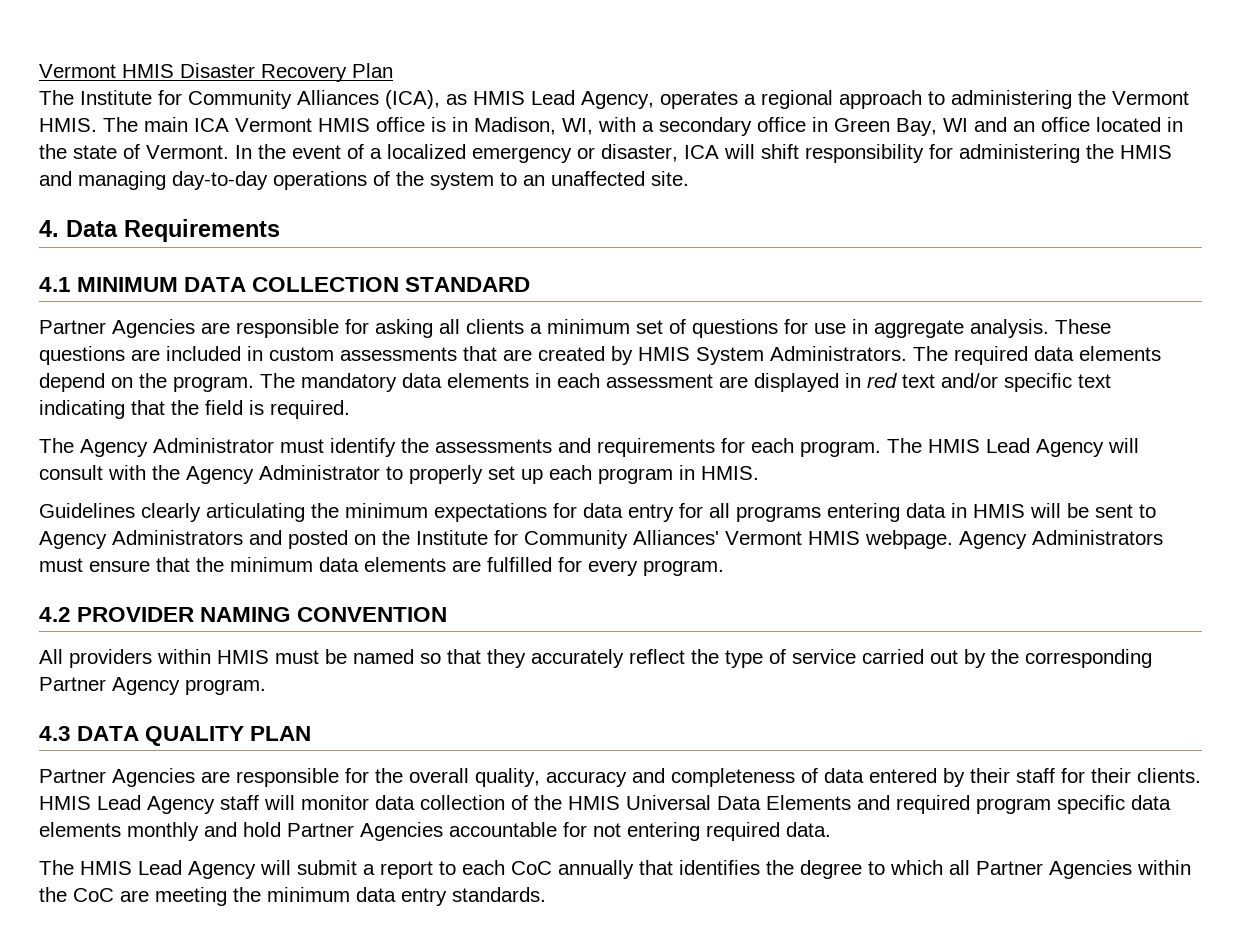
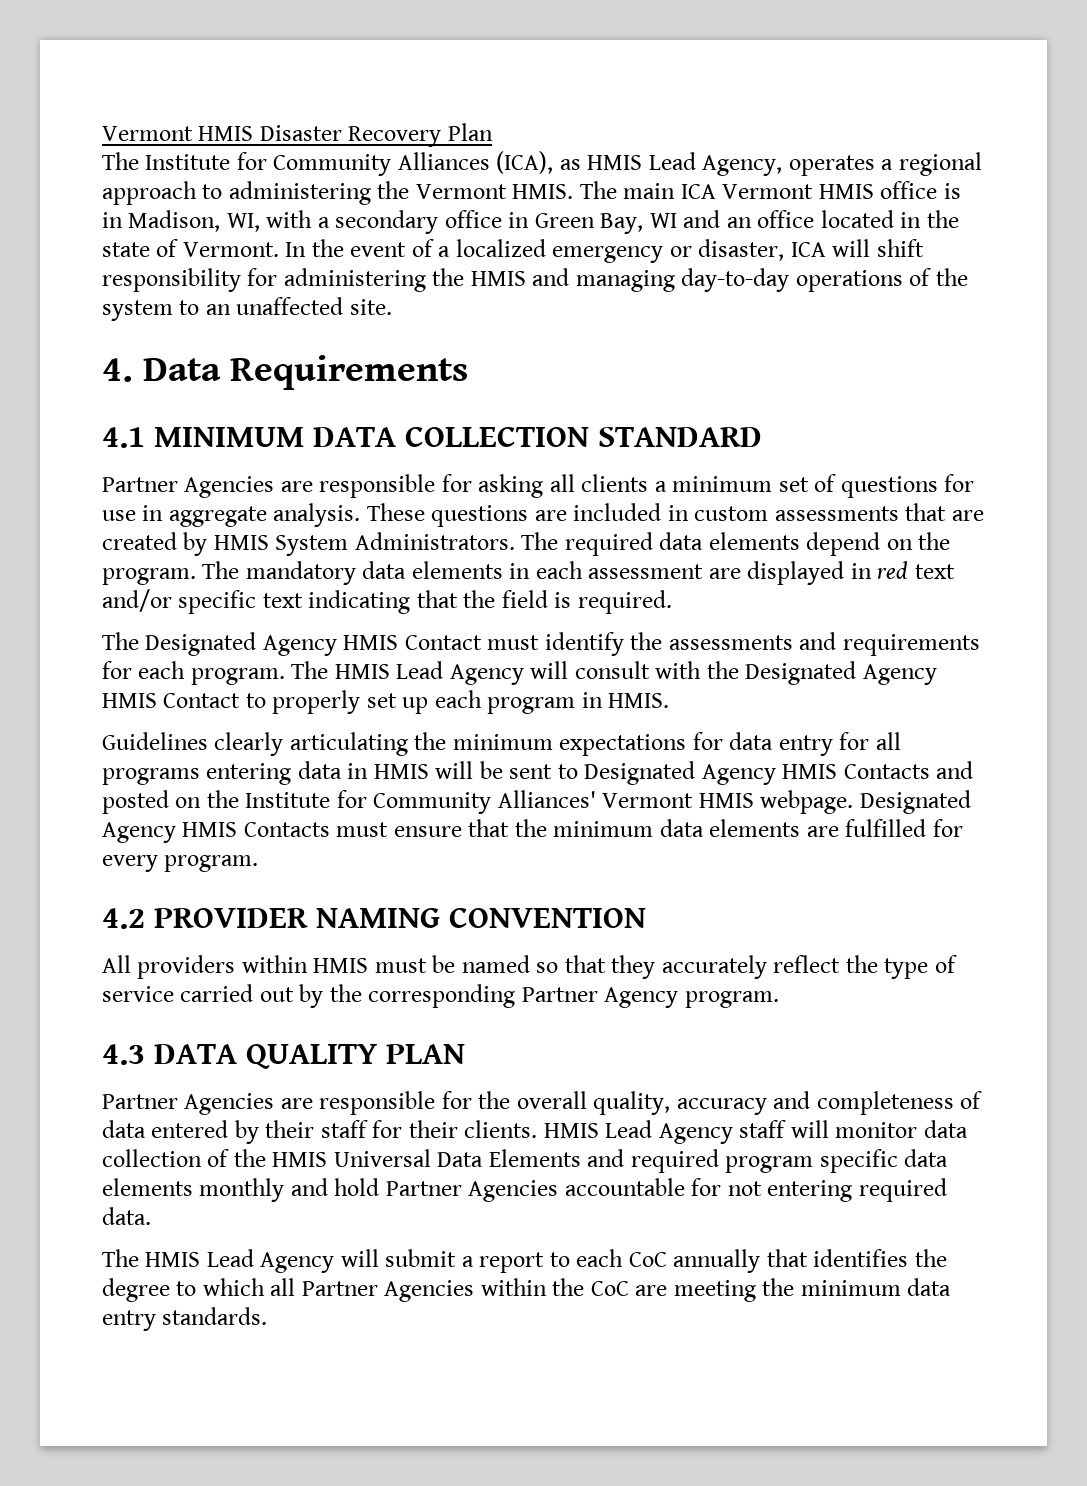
- The Agency Administrator must identify the assessments and requirements for each program.
+ The Designated Agency HMIS Contact must identify the assessments and requirements for each program.
- The HMIS Lead Agency will consult with the Agency Administrator to properly set up each program in HMIS.
+ The HMIS Lead Agency will consult with the Designated Agency HMIS Contact to properly set up each program in HMIS.
- Guidelines clearly articulating the minimum expectations for data entry for all programs entering data in HMIS will be sent to Agency Administrators and posted on the Institute for Community Alliances' Vermont HMIS webpage.
+ Guidelines clearly articulating the minimum expectations for data entry for all programs entering data in HMIS will be sent to Designated Agency HMIS Contacts and posted on the Institute for Community Alliances' Vermont HMIS webpage.
- Agency Administrators must ensure that the minimum data elements are fulfilled for every program.
+ Designated Agency HMIS Contacts must ensure that the minimum data elements are fulfilled for every program.

